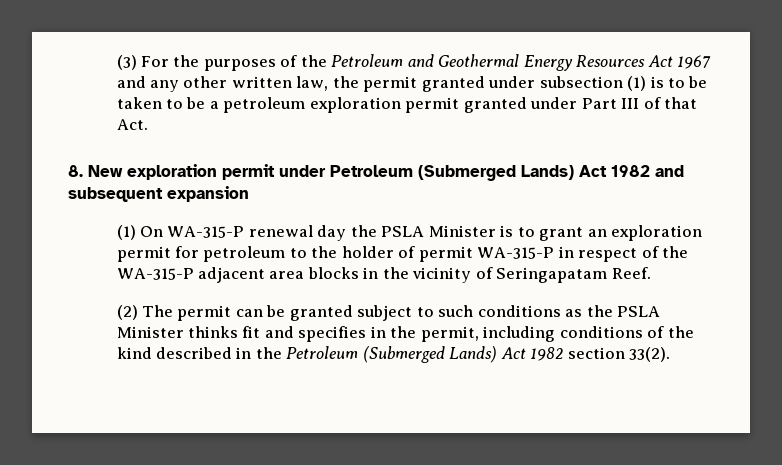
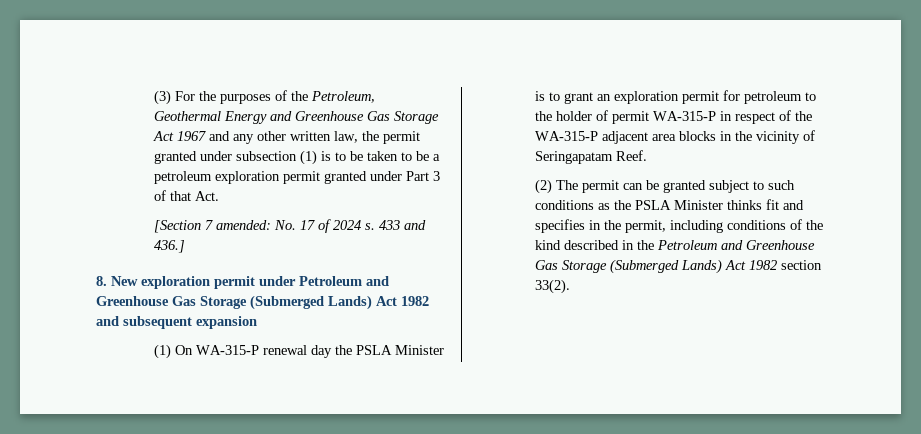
- (3) For the purposes of the Petroleum and Geothermal Energy Resources Act 1967 and any other written law, the permit granted under subsection (1) is to be taken to be a petroleum exploration permit granted under Part III of that Act.
+ (3) For the purposes of the Petroleum, Geothermal Energy and Greenhouse Gas Storage Act 1967 and any other written law, the permit granted under subsection (1) is to be taken to be a petroleum exploration permit granted under Part 3 of that Act.
+ [Section 7 amended: No. 17 of 2024 s. 433 and 436.]
- 8. New exploration permit under Petroleum (Submerged Lands) Act 1982 and subsequent expansion
+ 8. New exploration permit under Petroleum and Greenhouse Gas Storage (Submerged Lands) Act 1982 and subsequent expansion
- (2) The permit can be granted subject to such conditions as the PSLA Minister thinks fit and specifies in the permit, including conditions of the kind described in the Petroleum (Submerged Lands) Act 1982 section 33(2).
+ (2) The permit can be granted subject to such conditions as the PSLA Minister thinks fit and specifies in the permit, including conditions of the kind described in the Petroleum and Greenhouse Gas Storage (Submerged Lands) Act 1982 section 33(2).

